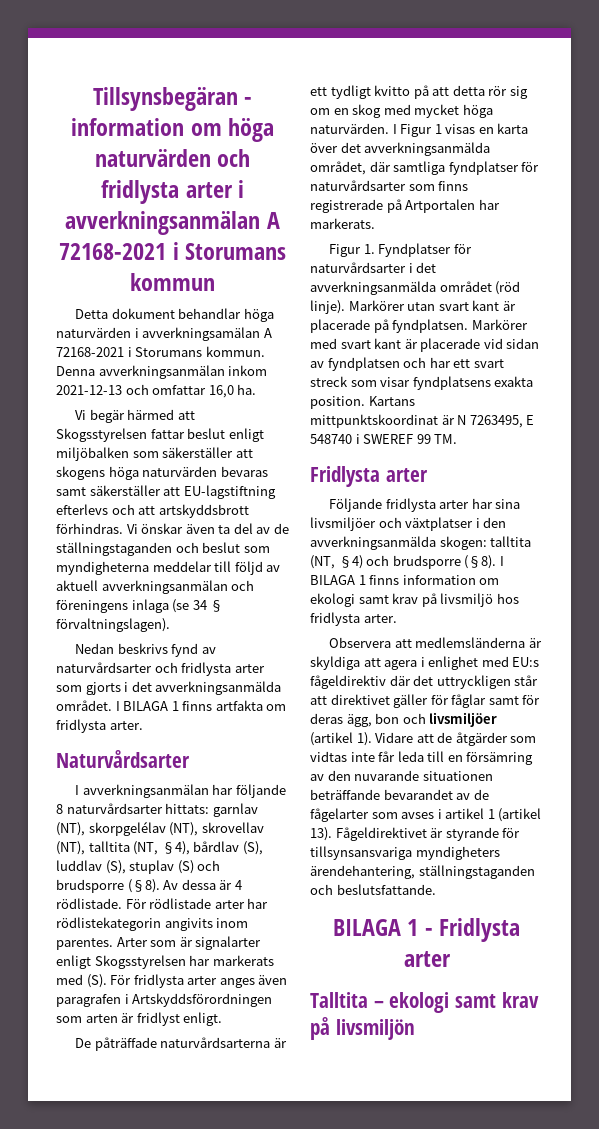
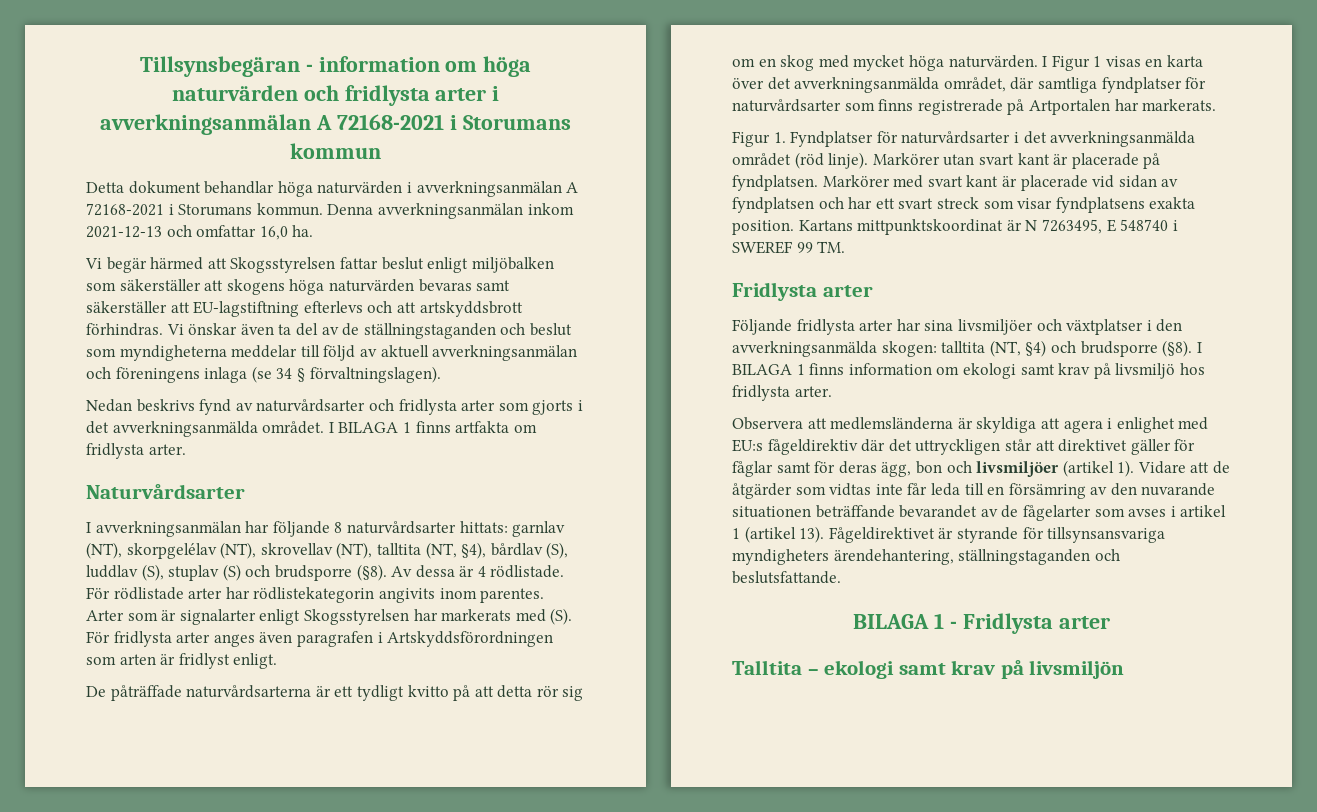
- Detta dokument behandlar höga naturvärden i avverkningsamälan A 72168-2021 i Storumans kommun.
+ Detta dokument behandlar höga naturvärden i avverkningsanmälan A 72168-2021 i Storumans kommun.

